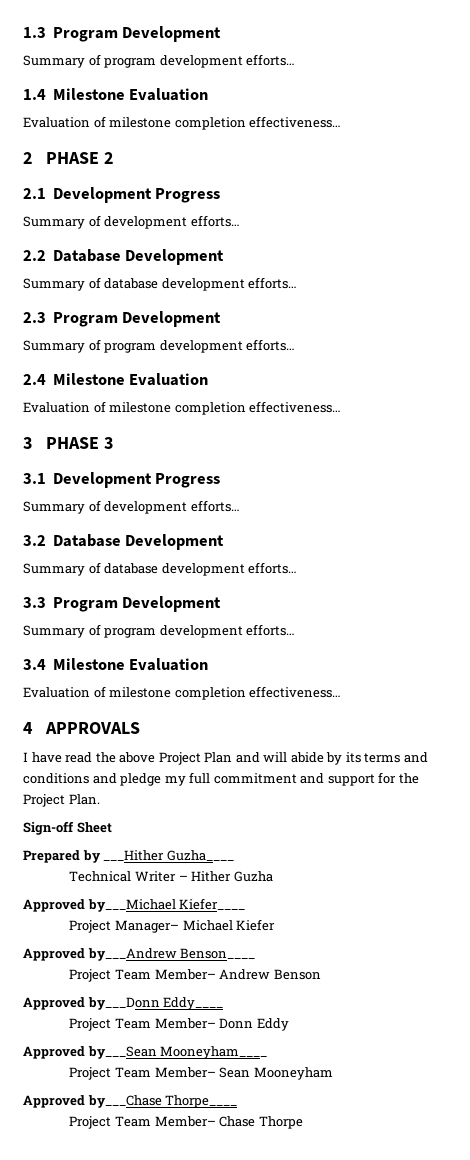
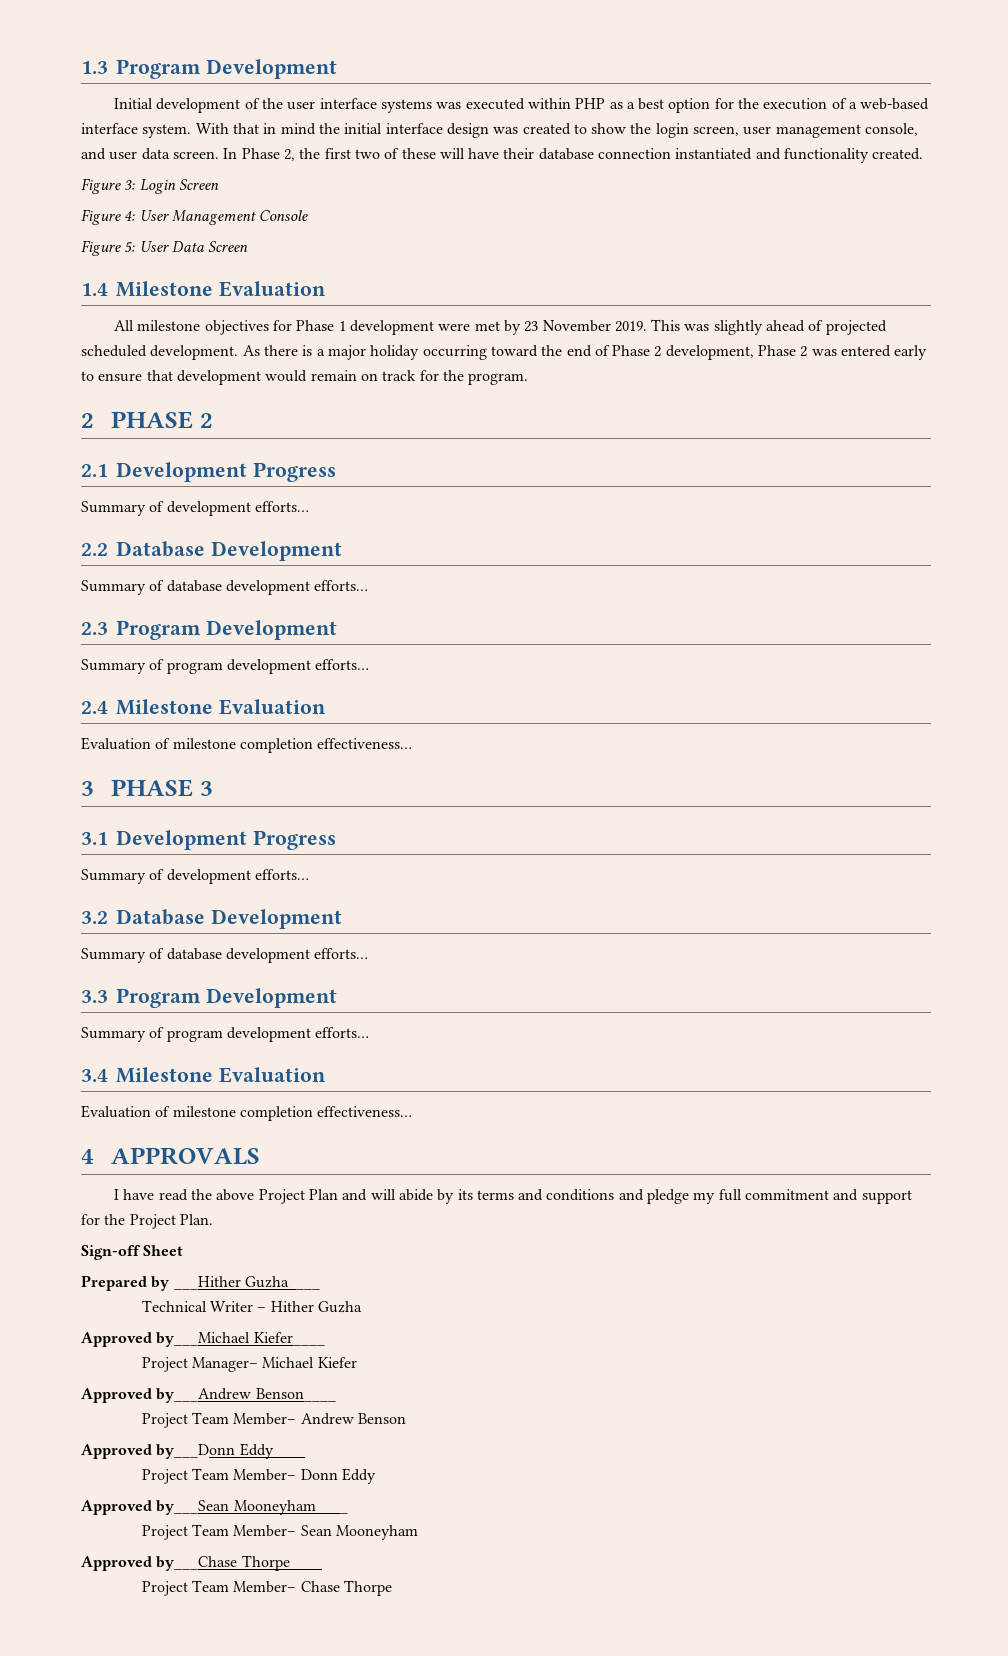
  1.3 Program Development
- Summary of program development efforts…
+ Initial development of the user interface systems was executed within PHP as a best option for the execution of a web-based interface system. With that in mind the initial interface design was created to show the login screen, user management console, and user data screen. In Phase 2, the first two of these will have their database connection instantiated and functionality created.
+ Figure 3: Login Screen
+ Figure 4: User Management Console
+ Figure 5: User Data Screen
  1.4 Milestone Evaluation
- Evaluation of milestone completion effectiveness…
+ All milestone objectives for Phase 1 development were met by 23 November 2019. This was slightly ahead of projected scheduled development. As there is a major holiday occurring toward the end of Phase 2 development, Phase 2 was entered early to ensure that development would remain on track for the program.

